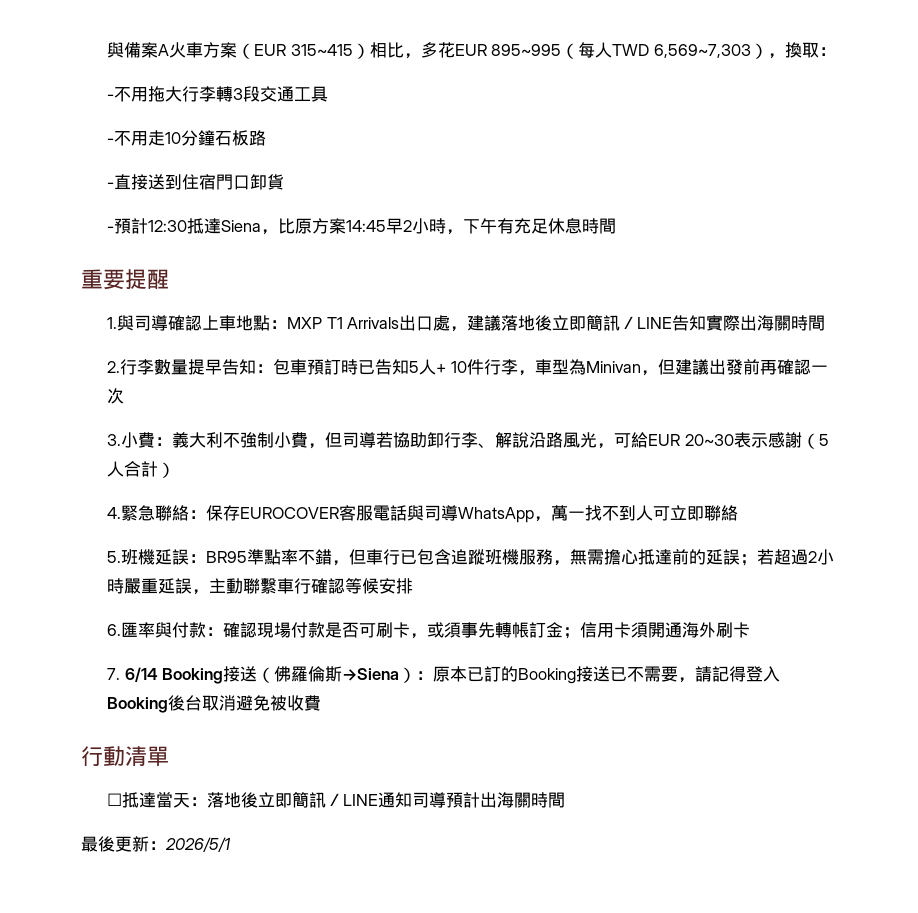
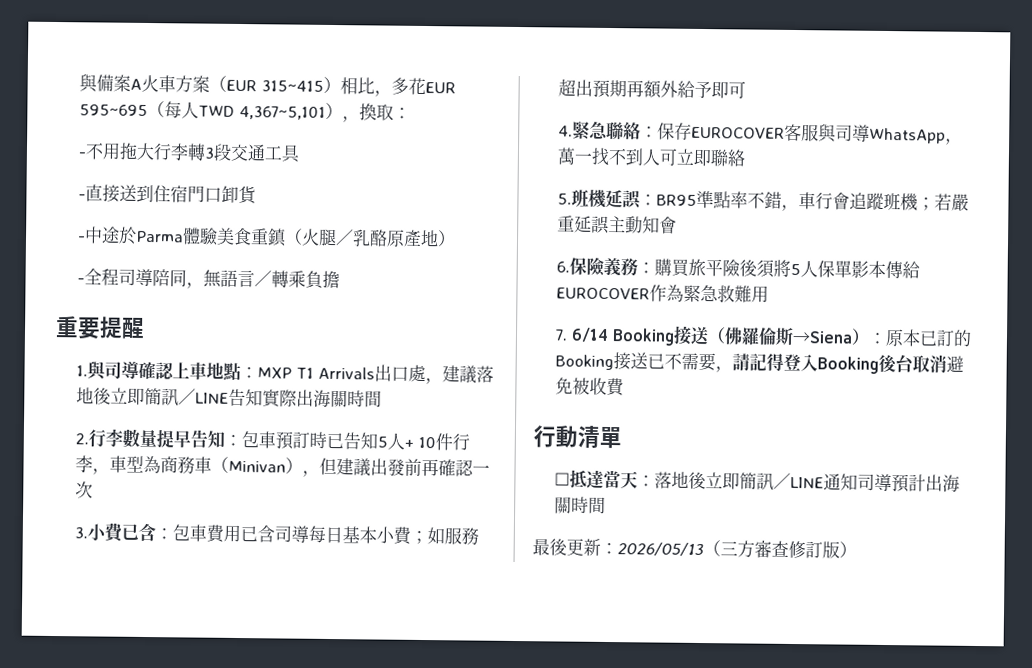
- 與備案A火車方案（EUR 315~415）相比，多花EUR 895~995（每人TWD 6,569~7,303），換取：
+ 與備案A火車方案（EUR 315~415）相比，多花EUR 595~695（每人TWD 4,367~5,101），換取：
- -不用走10分鐘石板路
- -預計12:30抵達Siena，比原方案14:45早2小時，下午有充足休息時間
+ -中途於Parma體驗美食重鎮（火腿／乳酪原產地）
+ -全程司導陪同，無語言／轉乘負擔
- 2.行李數量提早告知：包車預訂時已告知5人+ 10件行李，車型為Minivan，但建議出發前再確認一次
+ 2.行李數量提早告知：包車預訂時已告知5人+ 10件行李，車型為商務車（Minivan），但建議出發前再確認一次
- 3.小費：義大利不強制小費，但司導若協助卸行李、解說沿路風光，可給EUR 20~30表示感謝（5人合計）
+ 3.小費已含：包車費用已含司導每日基本小費；如服務超出預期再額外給予即可
- 4.緊急聯絡：保存EUROCOVER客服電話與司導WhatsApp，萬一找不到人可立即聯絡
+ 4.緊急聯絡：保存EUROCOVER客服與司導WhatsApp，萬一找不到人可立即聯絡
- 5.班機延誤：BR95準點率不錯，但車行已包含追蹤班機服務，無需擔心抵達前的延誤；若超過2小時嚴重延誤，主動聯繫車行確認等候安排
- 6.匯率與付款：確認現場付款是否可刷卡，或須事先轉帳訂金；信用卡須開通海外刷卡
+ 5.班機延誤：BR95準點率不錯，車行會追蹤班機；若嚴重延誤主動知會
+ 6.保險義務：購買旅平險後須將5人保單影本傳給EUROCOVER作為緊急救難用
- 最後更新：2026/5/1
+ 最後更新：2026/05/13（三方審查修訂版）

